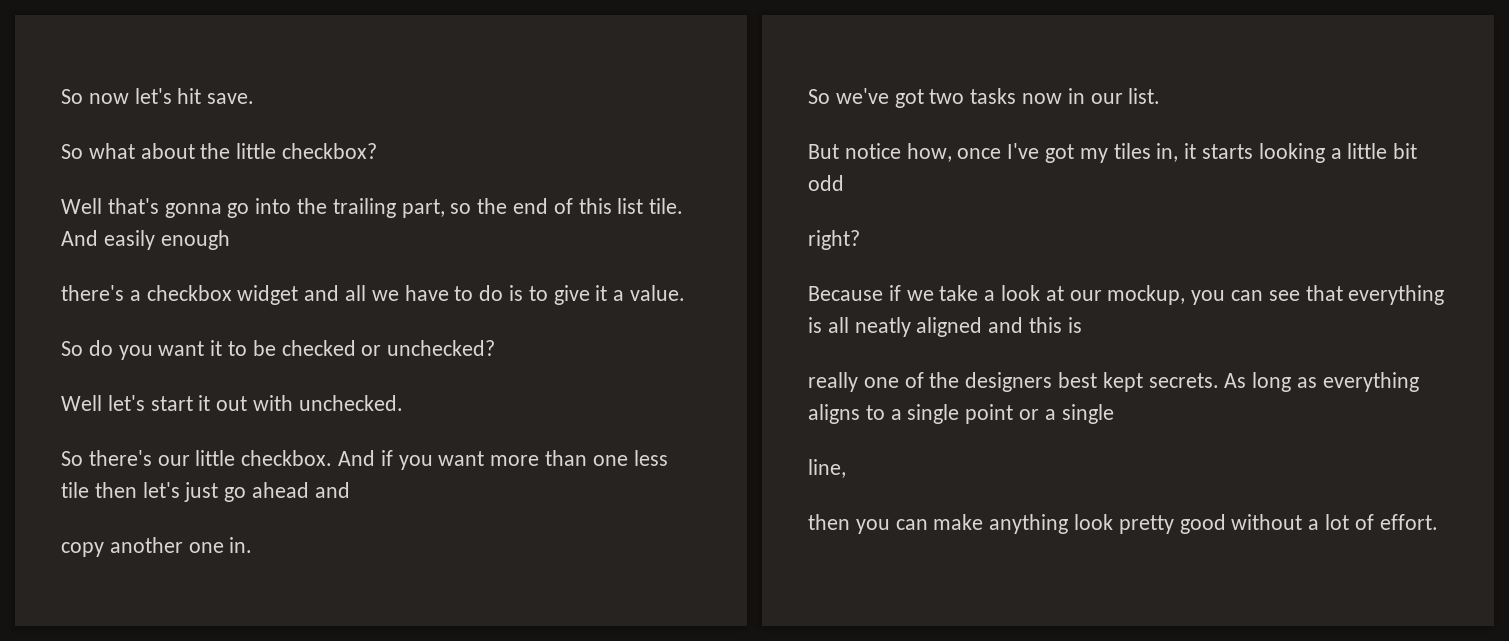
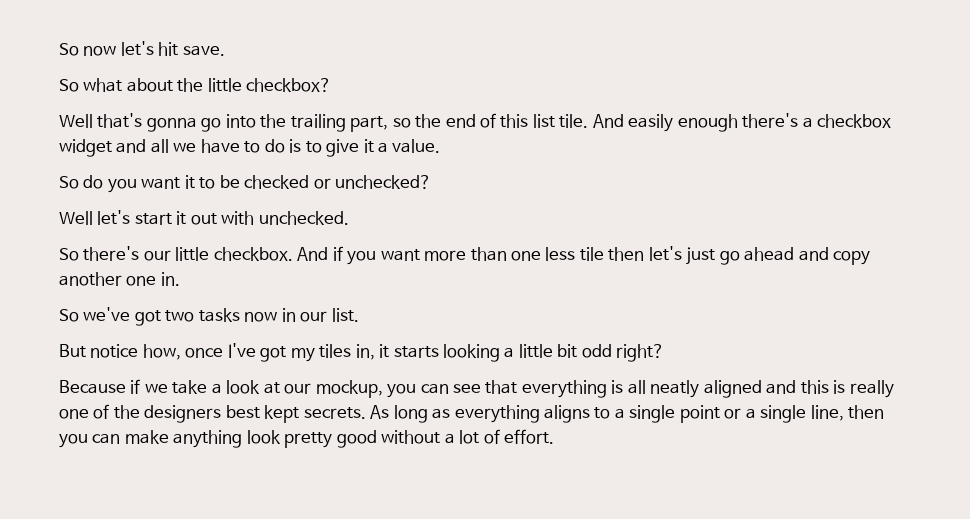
- And easily enough
- there's a checkbox widget and all we have to do is to give it a value.
+ And easily enough there's a checkbox widget and all we have to do is to give it a value.
- And if you want more than one less tile then let's just go ahead and
- copy another one in.
+ And if you want more than one less tile then let's just go ahead and copy another one in.
- But notice how, once I've got my tiles in, it starts looking a little bit odd
- right?
+ But notice how, once I've got my tiles in, it starts looking a little bit odd right?
- Because if we take a look at our mockup, you can see that everything is all neatly aligned and this is
- really one of the designers best kept secrets.
+ Because if we take a look at our mockup, you can see that everything is all neatly aligned and this is really one of the designers best kept secrets.
- As long as everything aligns to a single point or a single
- line,
- then you can make anything look pretty good without a lot of effort.
+ As long as everything aligns to a single point or a single line, then you can make anything look pretty good without a lot of effort.

